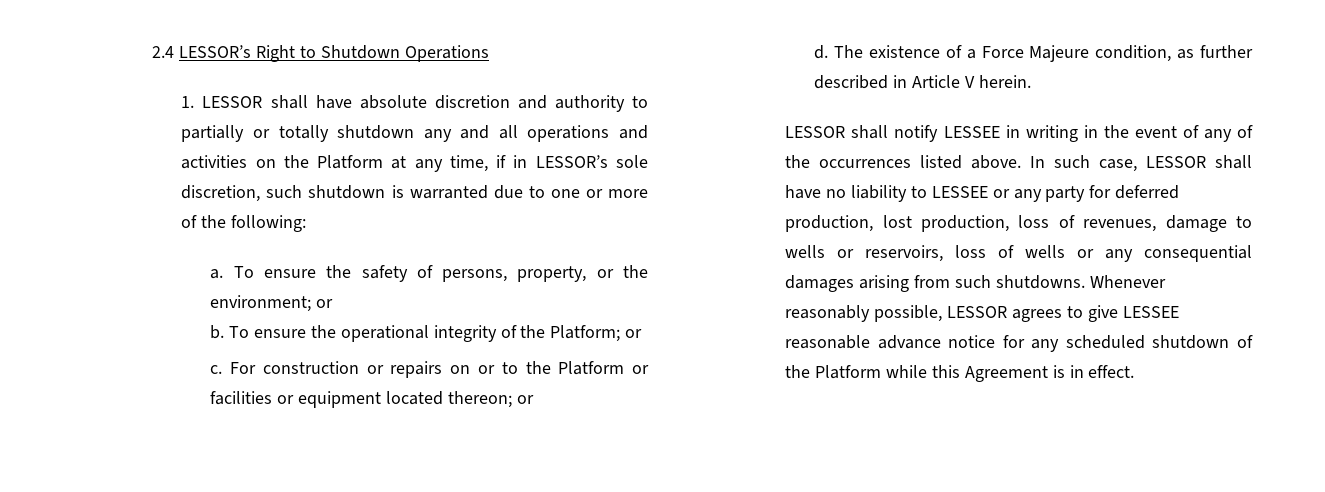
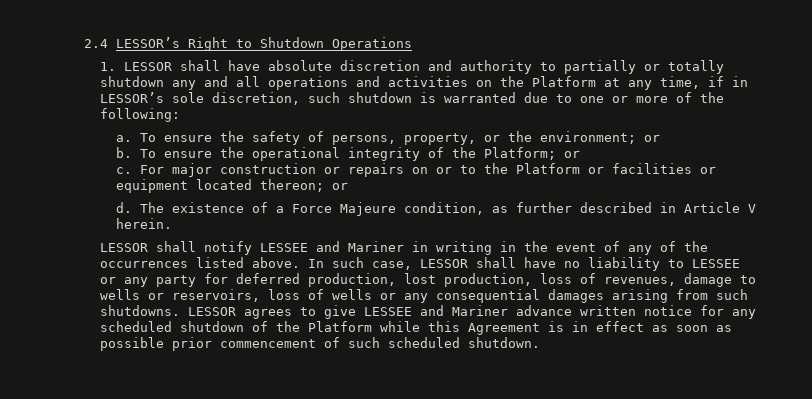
- For construction or repairs on or to the Platform or facilities or equipment located thereon; or
+ For major construction or repairs on or to the Platform or facilities or equipment located thereon; or
- LESSOR shall notify LESSEE in writing in the event of any of the occurrences listed above.
+ LESSOR shall notify LESSEE and Mariner in writing in the event of any of the occurrences listed above.
- Whenever reasonably possible, LESSOR agrees to give LESSEE reasonable advance notice for any scheduled shutdown of the Platform while this Agreement is in effect.
+ LESSOR agrees to give LESSEE and Mariner advance written notice for any scheduled shutdown of the Platform while this Agreement is in effect as soon as possible prior commencement of such scheduled shutdown.

